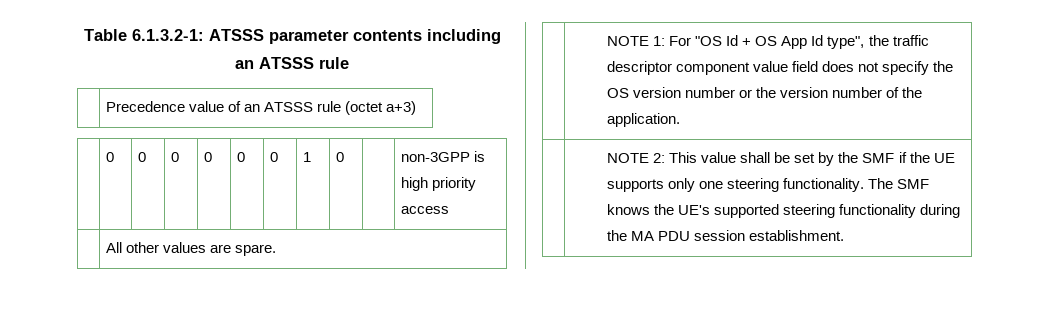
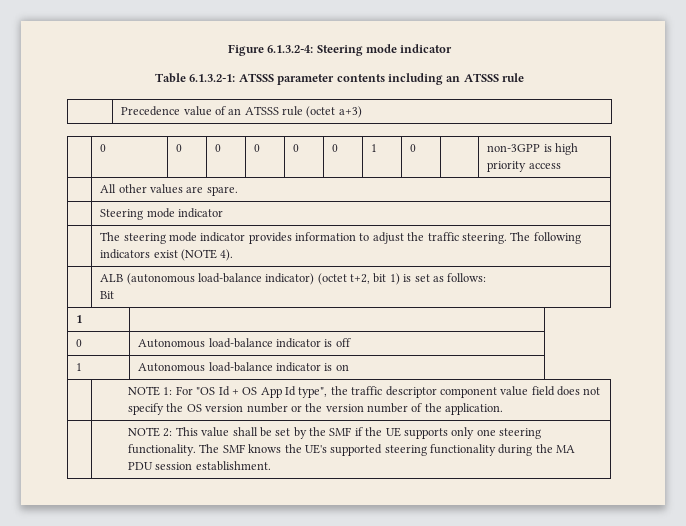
+ Figure 6.1.3.2-4: Steering mode indicator
+ | Steering mode indicator
+ | The steering mode indicator provides information to adjust the traffic steering. The following indicators exist (NOTE 4).
+ | ALB (autonomous load-balance indicator) (octet t+2, bit 1) is set as follows:
+ Bit
+ 1 |
+ 0 | Autonomous load-balance indicator is off
+ 1 | Autonomous load-balance indicator is on

